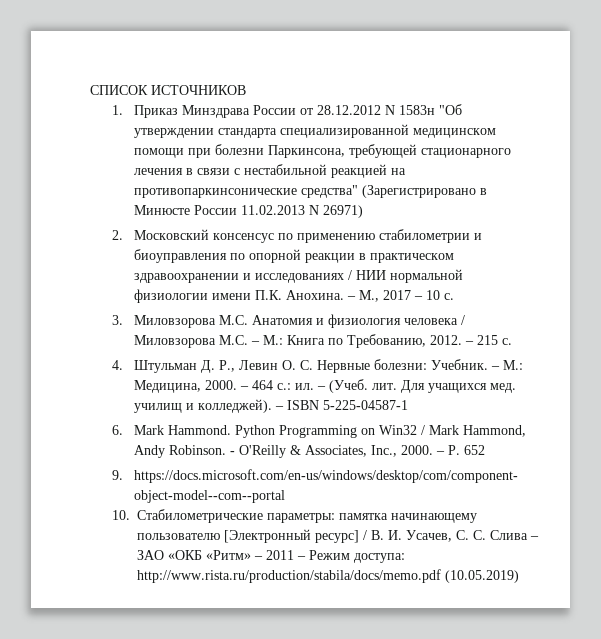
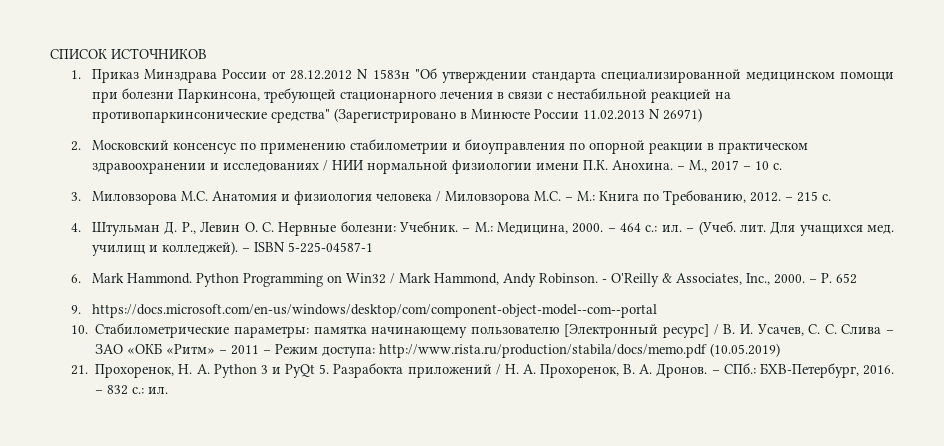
+ 21. Прохоренок, Н. А. Python 3 и PyQt 5. Разрабокта приложений / Н. А. Прохоренок, В. А. Дронов. – СПб.: БХВ-Петербург, 2016. – 832 с.: ил.

